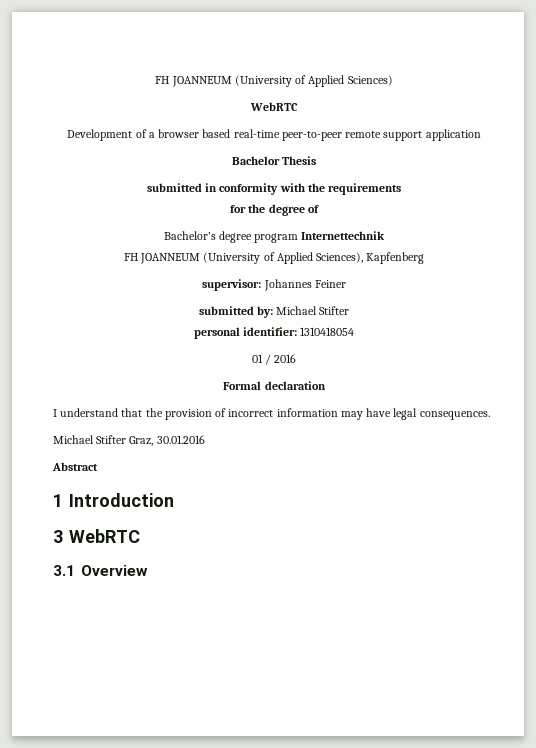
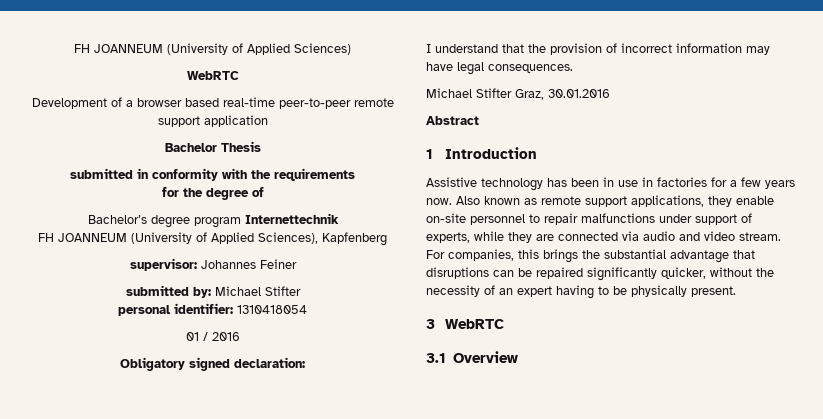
- Formal declaration
+ Obligatory signed declaration:
+ Assistive technology has been in use in factories for a few years now. Also known as remote support applications, they enable on-site personnel to repair malfunctions under support of experts, while they are connected via audio and video stream. For companies, this brings the substantial advantage that disruptions can be repaired significantly quicker, without the necessity of an expert having to be physically present.

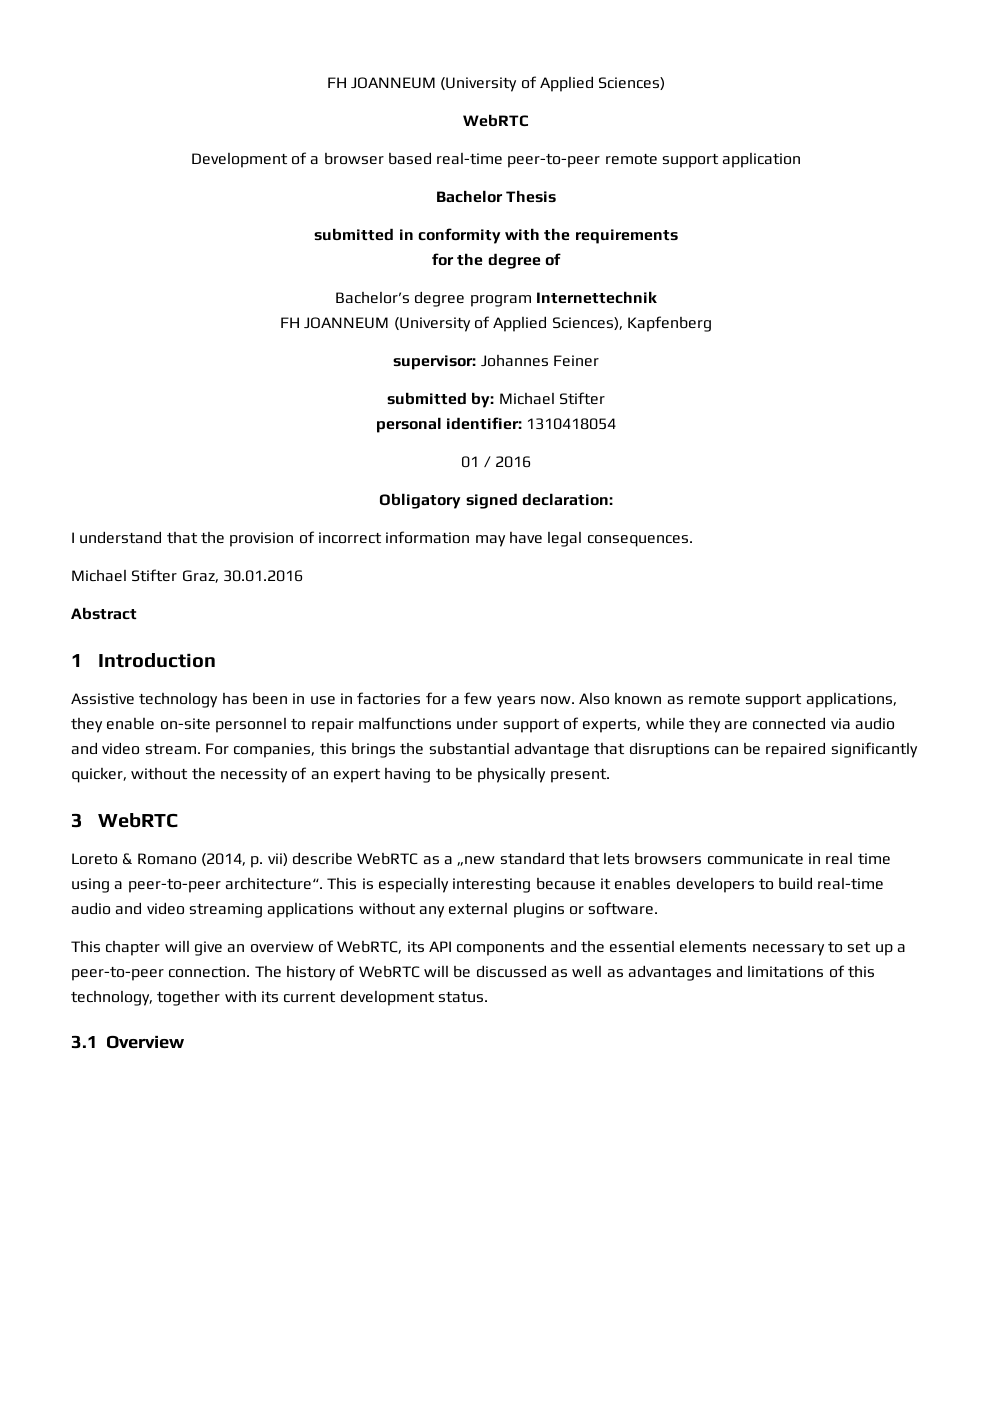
+ Loreto & Romano (2014, p. vii) describe WebRTC as a „new standard that lets browsers communicate in real time using a peer-to-peer architecture“. This is especially interesting because it enables developers to build real-time audio and video streaming applications without any external plugins or software.
+ This chapter will give an overview of WebRTC, its API components and the essential elements necessary to set up a peer-to-peer connection. The history of WebRTC will be discussed as well as advantages and limitations of this technology, together with its current development status.

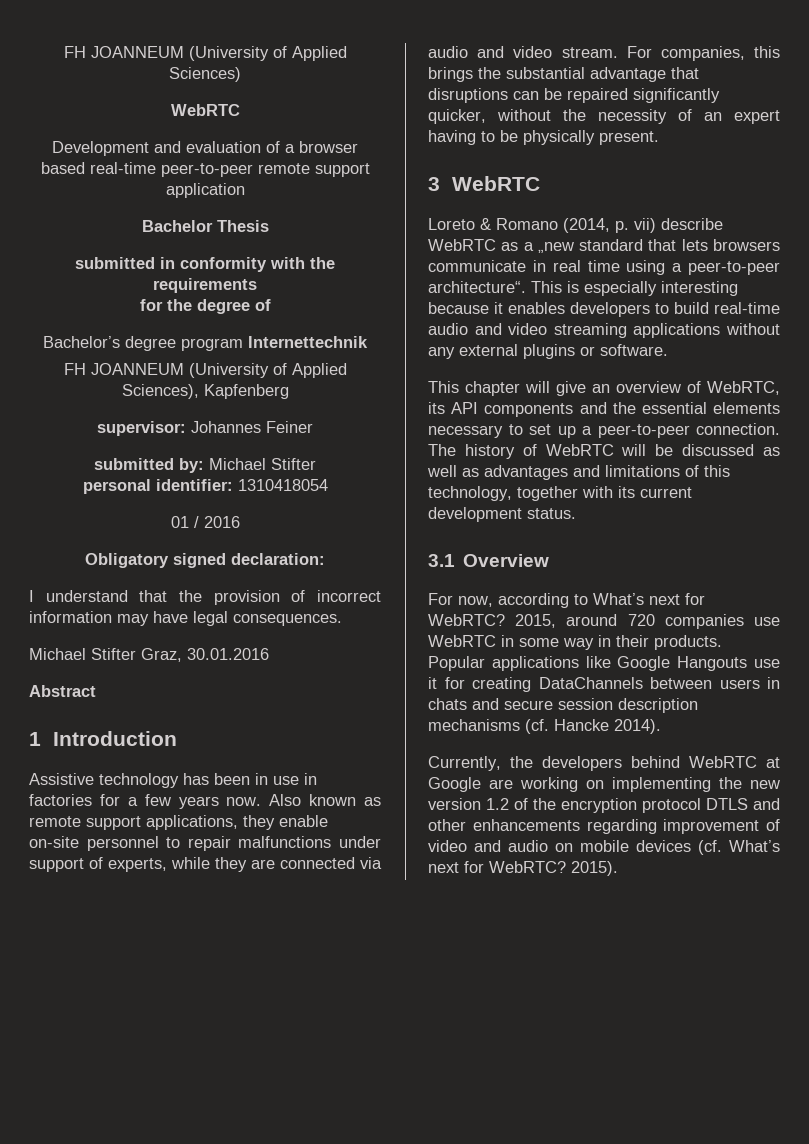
- Development of a browser based real-time peer-to-peer remote support application
+ Development and evaluation of a browser based real-time peer-to-peer remote support application
+ For now, according to What’s next for WebRTC? 2015, around 720 companies use WebRTC in some way in their products. Popular applications like Google Hangouts use it for creating DataChannels between users in chats and secure session description mechanisms (cf. Hancke 2014).
+ Currently, the developers behind WebRTC at Google are working on implementing the new version 1.2 of the encryption protocol DTLS and other enhancements regarding improvement of video and audio on mobile devices (cf. What’s next for WebRTC? 2015).

